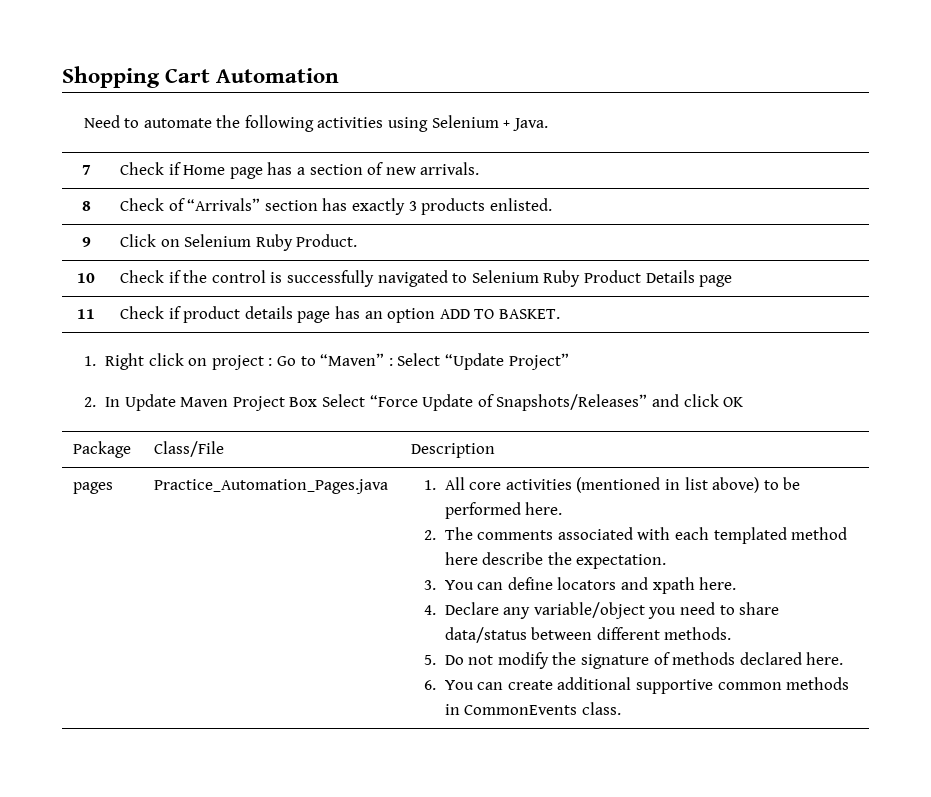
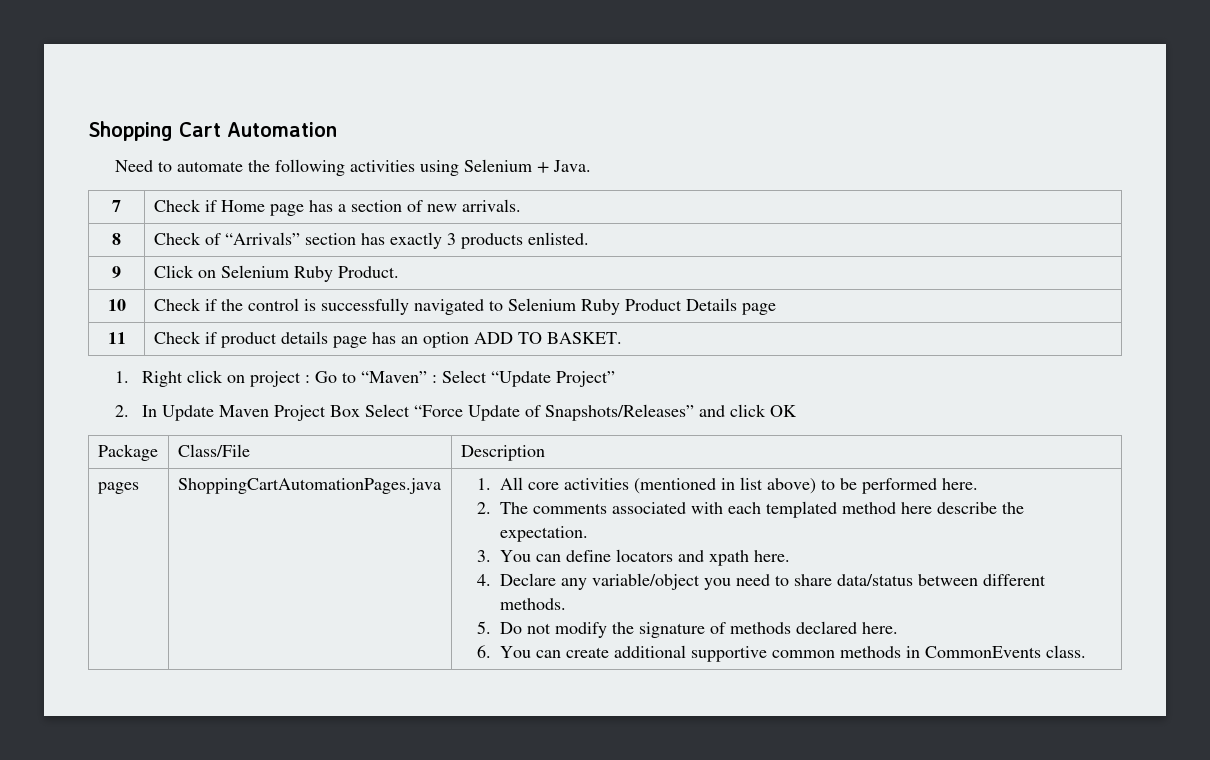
- Practice_Automation_Pages.java
+ ShoppingCartAutomationPages.java

